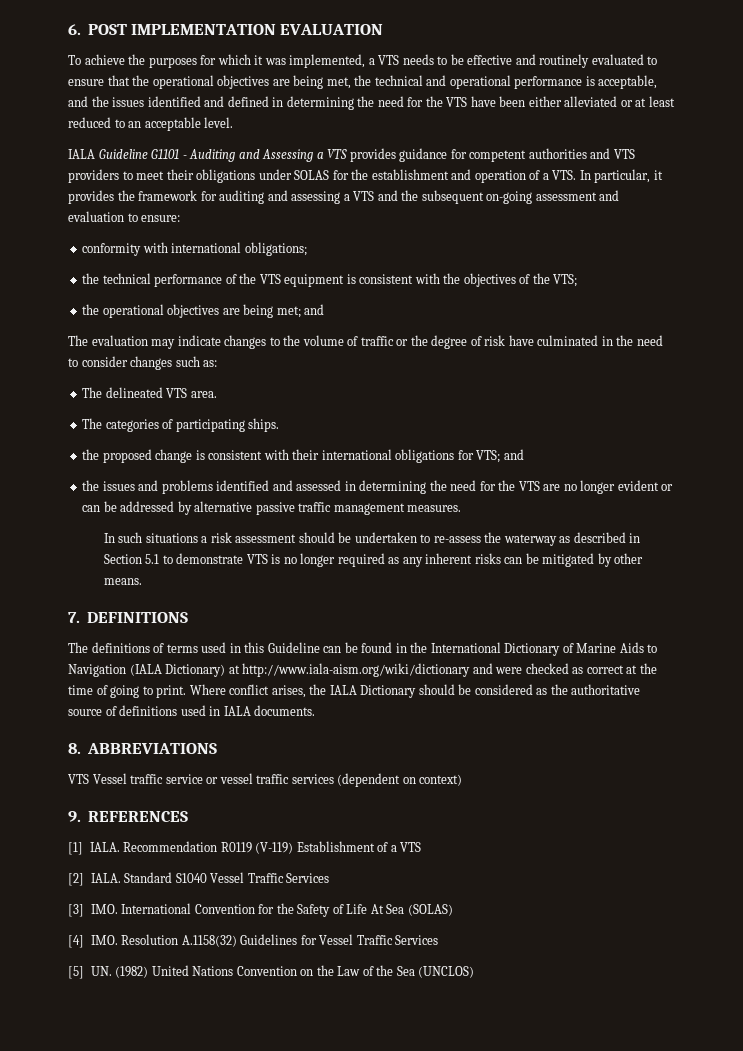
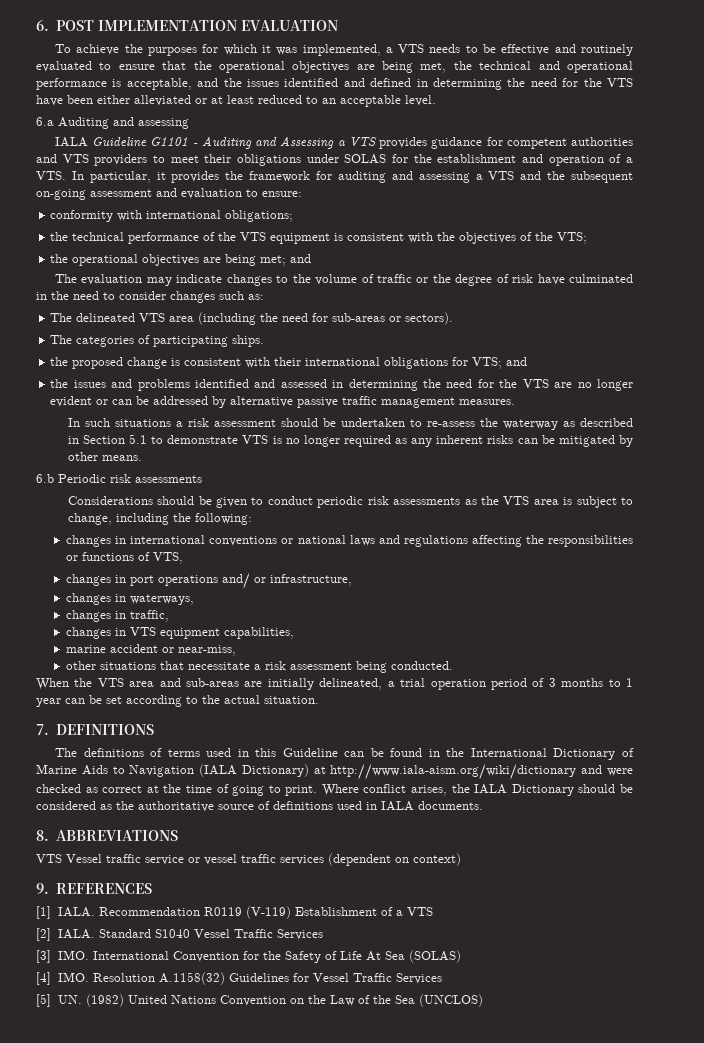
+ 6.a Auditing and assessing
- The delineated VTS area.
+ The delineated VTS area (including the need for sub-areas or sectors).
+ 6.b Periodic risk assessments
+ Considerations should be given to conduct periodic risk assessments as the VTS area is subject to change, including the following:
+ changes in international conventions or national laws and regulations affecting the responsibilities or functions of VTS,
+ changes in port operations and/ or infrastructure,
+ changes in waterways,
+ changes in traffic,
+ changes in VTS equipment capabilities,
+ marine accident or near-miss,
+ other situations that necessitate a risk assessment being conducted.
+ When the VTS area and sub-areas are initially delineated, a trial operation period of 3 months to 1 year can be set according to the actual situation.

